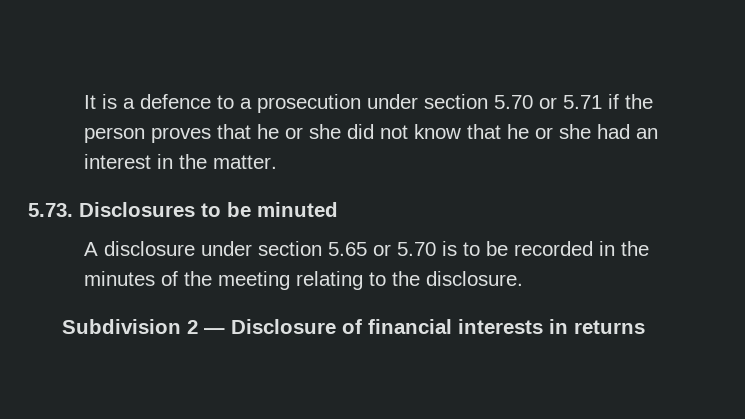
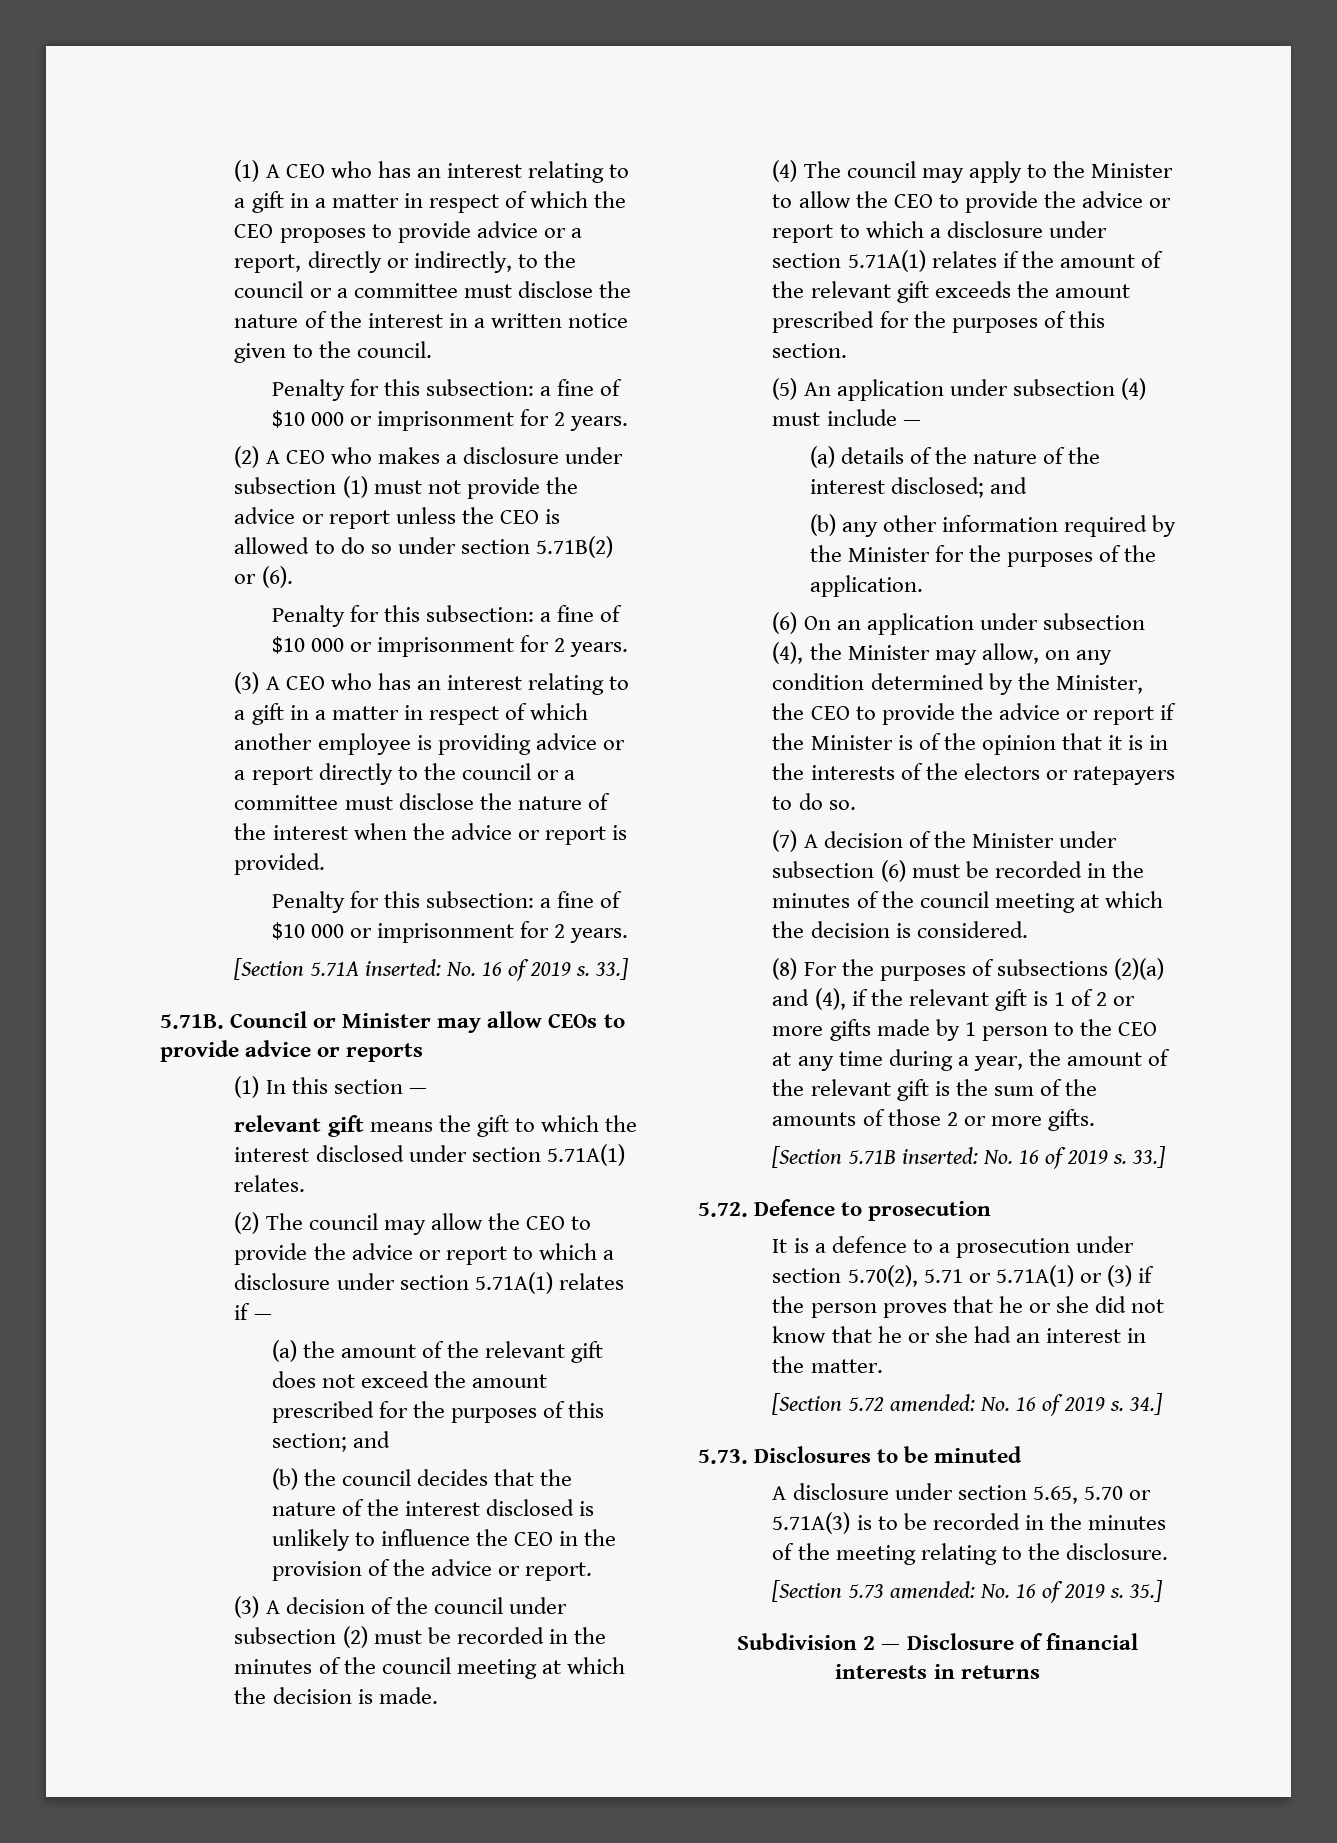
+ (1) A CEO who has an interest relating to a gift in a matter in respect of which the CEO proposes to provide advice or a report, directly or indirectly, to the council or a committee must disclose the nature of the interest in a written notice given to the council.
+ Penalty for this subsection: a fine of $10 000 or imprisonment for 2 years.
+ (2) A CEO who makes a disclosure under subsection (1) must not provide the advice or report unless the CEO is allowed to do so under section 5.71B(2) or (6).
+ Penalty for this subsection: a fine of $10 000 or imprisonment for 2 years.
+ (3) A CEO who has an interest relating to a gift in a matter in respect of which another employee is providing advice or a report directly to the council or a committee must disclose the nature of the interest when the advice or report is provided.
+ Penalty for this subsection: a fine of $10 000 or imprisonment for 2 years.
+ [Section 5.71A inserted: No. 16 of 2019 s. 33.]
+ 5.71B. Council or Minister may allow CEOs to provide advice or reports
+ (1) In this section —
+ relevant gift means the gift to which the interest disclosed under section 5.71A(1) relates.
+ (2) The council may allow the CEO to provide the advice or report to which a disclosure under section 5.71A(1) relates if —
+ (a) the amount of the relevant gift does not exceed the amount prescribed for the purposes of this section; and
+ (b) the council decides that the nature of the interest disclosed is unlikely to influence the CEO in the provision of the advice or report.
+ (3) A decision of the council under subsection (2) must be recorded in the minutes of the council meeting at which the decision is made.
+ (4) The council may apply to the Minister to allow the CEO to provide the advice or report to which a disclosure under section 5.71A(1) relates if the amount of the relevant gift exceeds the amount prescribed for the purposes of this section.
+ (5) An application under subsection (4) must include —
+ (a) details of the nature of the interest disclosed; and
+ (b) any other information required by the Minister for the purposes of the application.
+ (6) On an application under subsection (4), the Minister may allow, on any condition determined by the Minister, the CEO to provide the advice or report if the Minister is of the opinion that it is in the interests of the electors or ratepayers to do so.
+ (7) A decision of the Minister under subsection (6) must be recorded in the minutes of the council meeting at which the decision is considered.
+ (8) For the purposes of subsections (2)(a) and (4), if the relevant gift is 1 of 2 or more gifts made by 1 person to the CEO at any time during a year, the amount of the relevant gift is the sum of the amounts of those 2 or more gifts.
+ [Section 5.71B inserted: No. 16 of 2019 s. 33.]
+ 5.72. Defence to prosecution
- It is a defence to a prosecution under section 5.70 or 5.71 if the person proves that he or she did not know that he or she had an interest in the matter.
+ It is a defence to a prosecution under section 5.70(2), 5.71 or 5.71A(1) or (3) if the person proves that he or she did not know that he or she had an interest in the matter.
+ [Section 5.72 amended: No. 16 of 2019 s. 34.]
- A disclosure under section 5.65 or 5.70 is to be recorded in the minutes of the meeting relating to the disclosure.
+ A disclosure under section 5.65, 5.70 or 5.71A(3) is to be recorded in the minutes of the meeting relating to the disclosure.
+ [Section 5.73 amended: No. 16 of 2019 s. 35.]

